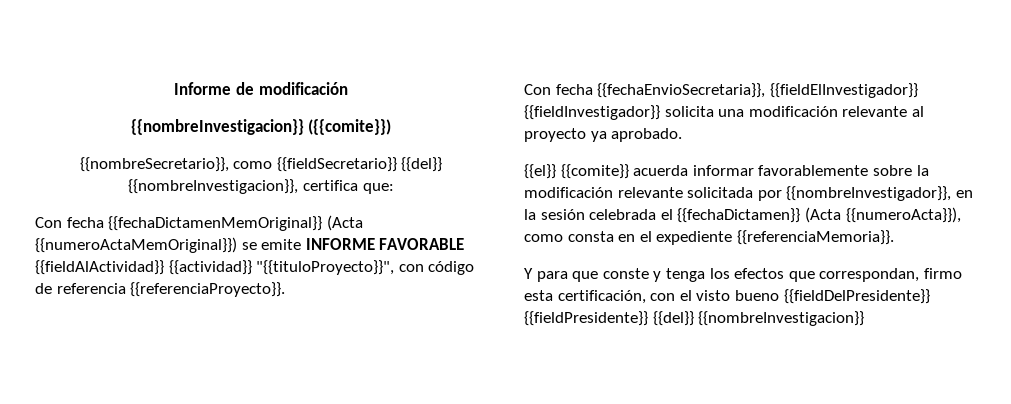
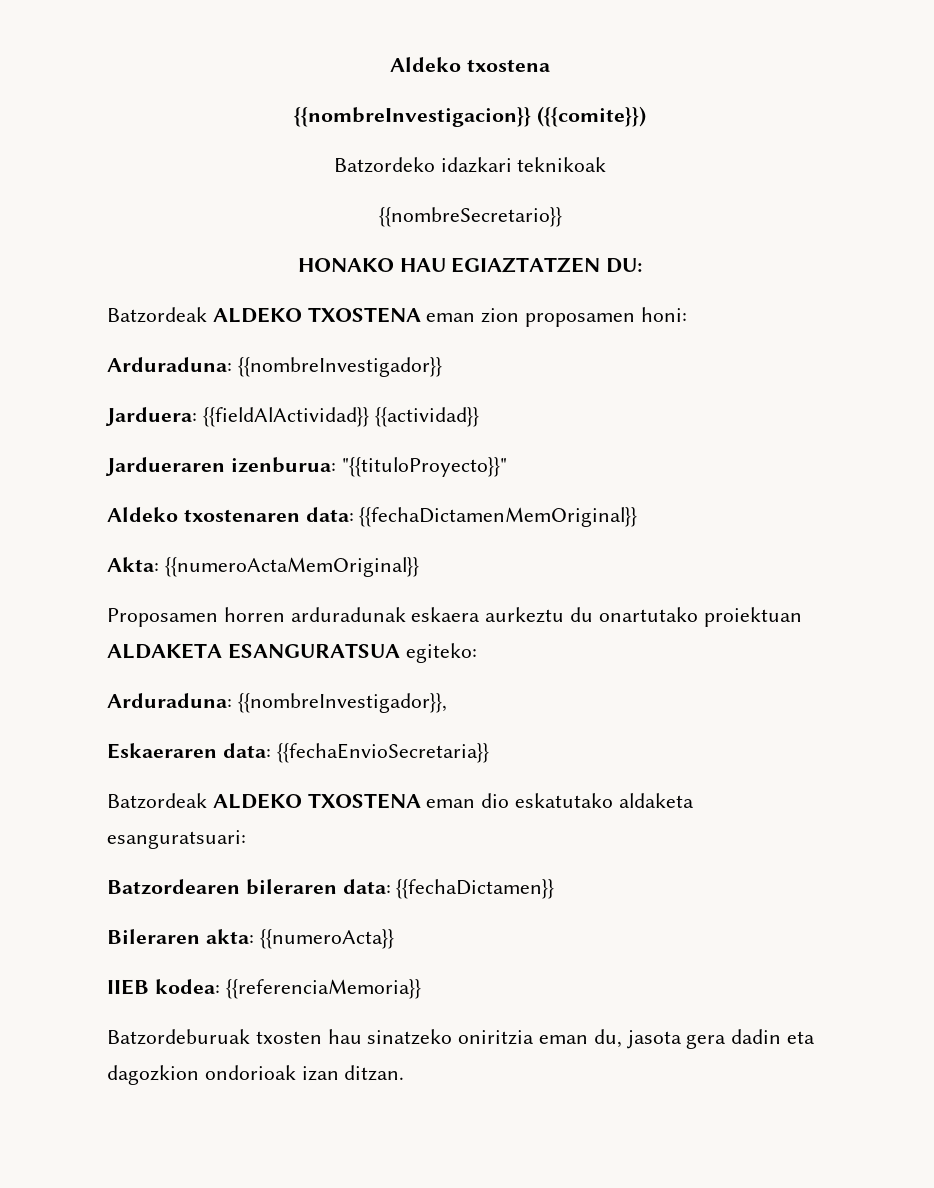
- Informe de modificación
+ Aldeko txostena
- {{nombreSecretario}}, como {{fieldSecretario}} {{del}} {{nombreInvestigacion}}, certifica que:
- Con fecha {{fechaDictamenMemOriginal}} (Acta {{numeroActaMemOriginal}}) se emite INFORME FAVORABLE {{fieldAlActividad}} {{actividad}} "{{tituloProyecto}}", con código de referencia {{referenciaProyecto}}.
- Con fecha {{fechaEnvioSecretaria}}, {{fieldElInvestigador}} {{fieldInvestigador}} solicita una modificación relevante al proyecto ya aprobado.
- {{el}} {{comite}} acuerda informar favorablemente sobre la modificación relevante solicitada por {{nombreInvestigador}}, en la sesión celebrada el {{fechaDictamen}} (Acta {{numeroActa}}), como consta en el expediente {{referenciaMemoria}}.
- Y para que conste y tenga los efectos que correspondan, firmo esta certificación, con el visto bueno {{fieldDelPresidente}} {{fieldPresidente}} {{del}} {{nombreInvestigacion}}
+ Batzordeko idazkari teknikoak
+ {{nombreSecretario}}
+ HONAKO HAU EGIAZTATZEN DU:
+ Batzordeak ALDEKO TXOSTENA eman zion proposamen honi:
+ Arduraduna: {{nombreInvestigador}}
+ Jarduera: {{fieldAlActividad}} {{actividad}}
+ Jardueraren izenburua: "{{tituloProyecto}}"
+ Aldeko txostenaren data: {{fechaDictamenMemOriginal}}
+ Akta: {{numeroActaMemOriginal}}
+ Proposamen horren arduradunak eskaera aurkeztu du onartutako proiektuan ALDAKETA ESANGURATSUA egiteko:
+ Arduraduna: {{nombreInvestigador}},
+ Eskaeraren data: {{fechaEnvioSecretaria}}
+ Batzordeak ALDEKO TXOSTENA eman dio eskatutako aldaketa esanguratsuari:
+ Batzordearen bileraren data: {{fechaDictamen}}
+ Bileraren akta: {{numeroActa}}
+ IIEB kodea: {{referenciaMemoria}}
+ Batzordeburuak txosten hau sinatzeko oniritzia eman du, jasota gera dadin eta dagozkion ondorioak izan ditzan.

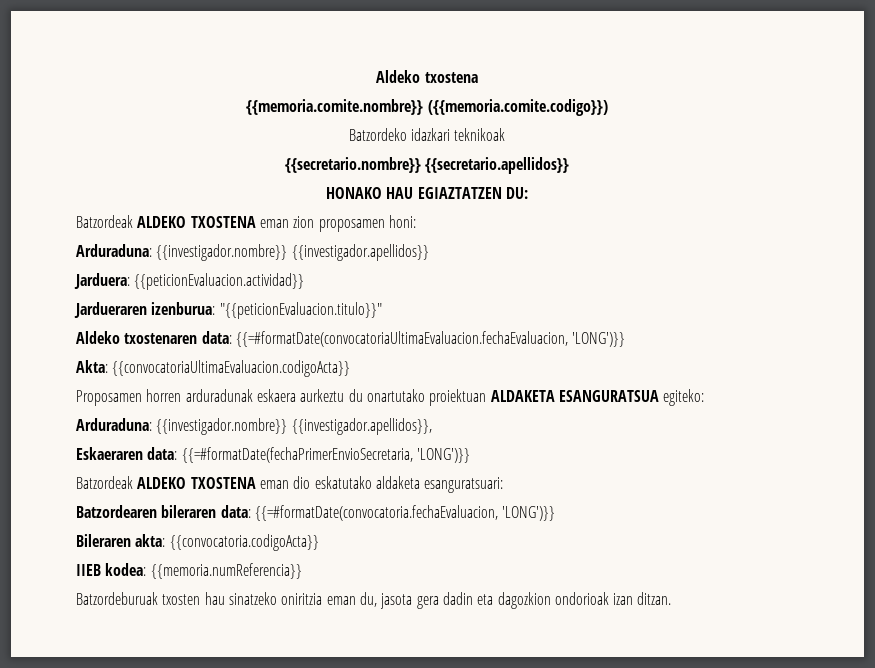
- {{nombreInvestigacion}} ({{comite}})
+ {{memoria.comite.nombre}} ({{memoria.comite.codigo}})
- {{nombreSecretario}}
+ {{secretario.nombre}} {{secretario.apellidos}}
- Arduraduna: {{nombreInvestigador}}
+ Arduraduna: {{investigador.nombre}} {{investigador.apellidos}}
- Jarduera: {{fieldAlActividad}} {{actividad}}
+ Jarduera: {{peticionEvaluacion.actividad}}
- Jardueraren izenburua: "{{tituloProyecto}}"
+ Jardueraren izenburua: "{{peticionEvaluacion.titulo}}"
- Aldeko txostenaren data: {{fechaDictamenMemOriginal}}
+ Aldeko txostenaren data: {{=#formatDate(convocatoriaUltimaEvaluacion.fechaEvaluacion, 'LONG')}}
- Akta: {{numeroActaMemOriginal}}
+ Akta: {{convocatoriaUltimaEvaluacion.codigoActa}}
- Arduraduna: {{nombreInvestigador}},
+ Arduraduna: {{investigador.nombre}} {{investigador.apellidos}},
- Eskaeraren data: {{fechaEnvioSecretaria}}
+ Eskaeraren data: {{=#formatDate(fechaPrimerEnvioSecretaria, 'LONG')}}
- Batzordearen bileraren data: {{fechaDictamen}}
+ Batzordearen bileraren data: {{=#formatDate(convocatoria.fechaEvaluacion, 'LONG')}}
- Bileraren akta: {{numeroActa}}
+ Bileraren akta: {{convocatoria.codigoActa}}
- IIEB kodea: {{referenciaMemoria}}
+ IIEB kodea: {{memoria.numReferencia}}

